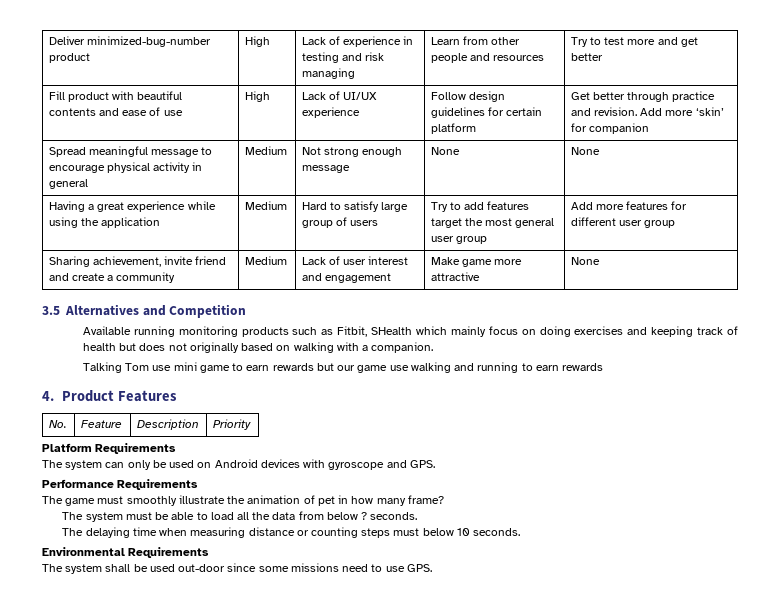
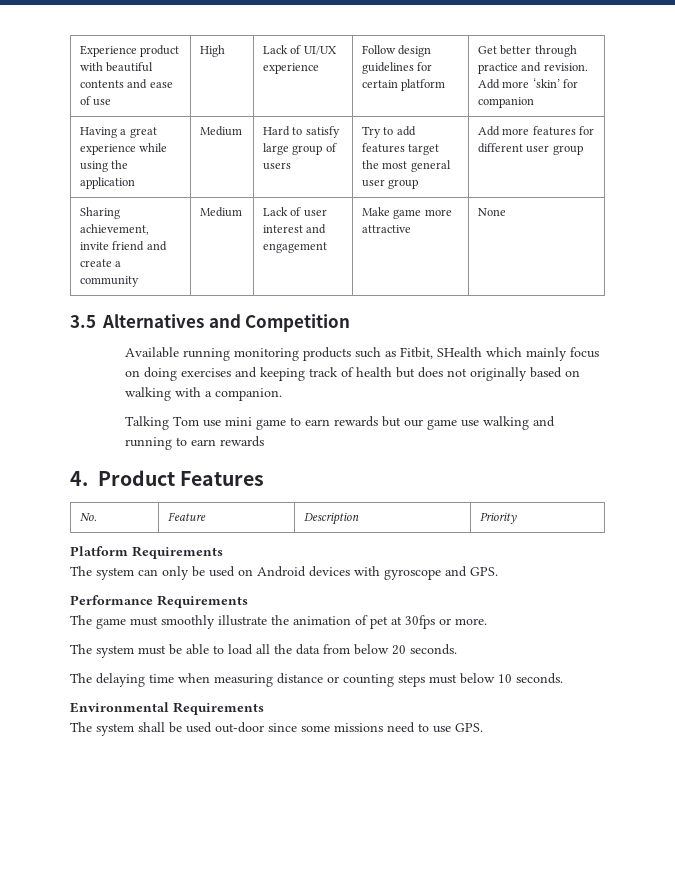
- Deliver minimized-bug-number product | High | Lack of experience in testing and risk managing | Learn from other people and resources | Try to test more and get better
- Fill product with beautiful contents and ease of use | High | Lack of UI/UX experience | Follow design guidelines for certain platform | Get better through practice and revision. Add more ‘skin’ for companion
+ Experience product with beautiful contents and ease of use | High | Lack of UI/UX experience | Follow design guidelines for certain platform | Get better through practice and revision. Add more ‘skin’ for companion
- Spread meaningful message to encourage physical activity in general | Medium | Not strong enough message | None | None
- The game must smoothly illustrate the animation of pet in how many frame?
+ The game must smoothly illustrate the animation of pet at 30fps or more.
- The system must be able to load all the data from below ? seconds.
+ The system must be able to load all the data from below 20 seconds.

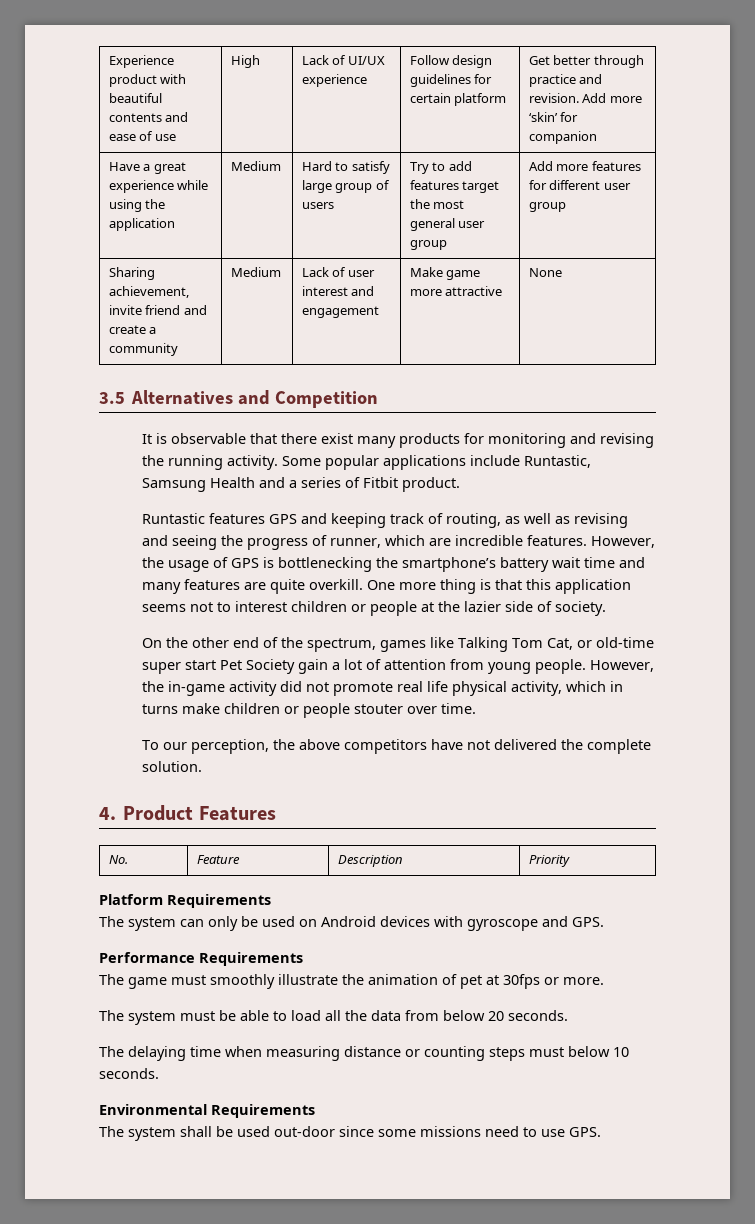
- Having a great experience while using the application | Medium | Hard to satisfy large group of users | Try to add features target the most general user group | Add more features for different user group
+ Have a great experience while using the application | Medium | Hard to satisfy large group of users | Try to add features target the most general user group | Add more features for different user group
- Available running monitoring products such as Fitbit, SHealth which mainly focus on doing exercises and keeping track of health but does not originally based on walking with a companion.
- Talking Tom use mini game to earn rewards but our game use walking and running to earn rewards
+ It is observable that there exist many products for monitoring and revising the running activity. Some popular applications include Runtastic, Samsung Health and a series of Fitbit product.
+ Runtastic features GPS and keeping track of routing, as well as revising and seeing the progress of runner, which are incredible features. However, the usage of GPS is bottlenecking the smartphone’s battery wait time and many features are quite overkill. One more thing is that this application seems not to interest children or people at the lazier side of society.
+ On the other end of the spectrum, games like Talking Tom Cat, or old-time super start Pet Society gain a lot of attention from young people. However, the in-game activity did not promote real life physical activity, which in turns make children or people stouter over time.
+ To our perception, the above competitors have not delivered the complete solution.

